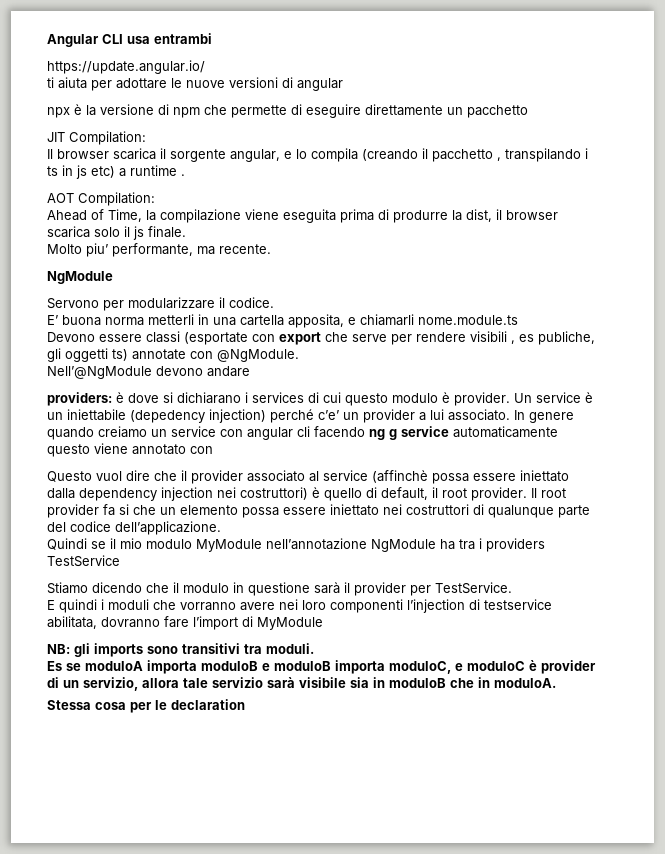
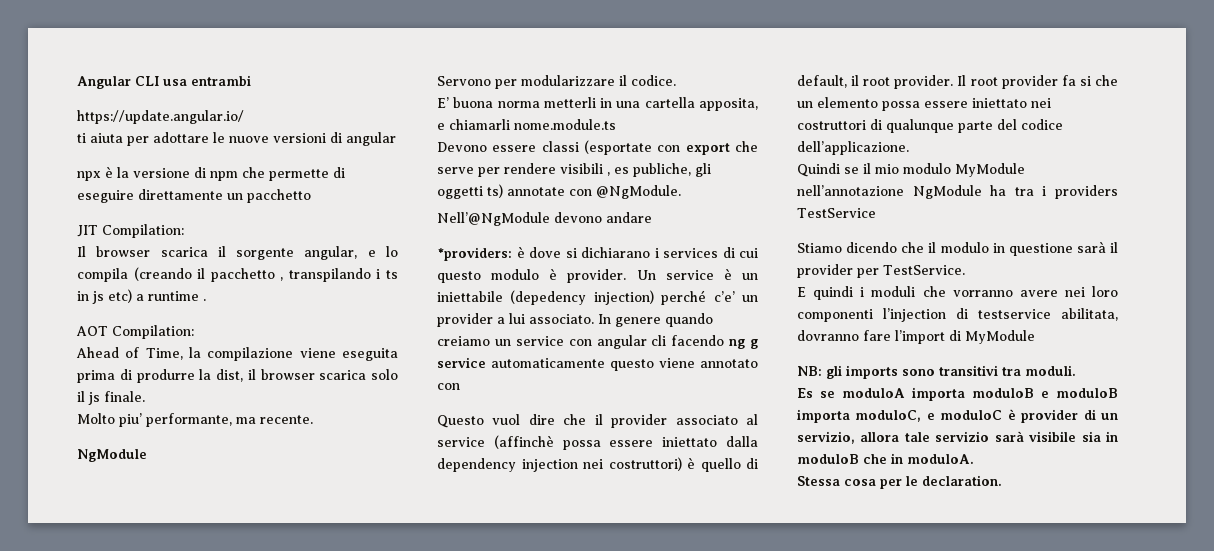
- providers: è dove si dichiarano i services di cui questo modulo è provider.
+ *providers: è dove si dichiarano i services di cui questo modulo è provider.
- Stessa cosa per le declaration
+ Stessa cosa per le declaration.

